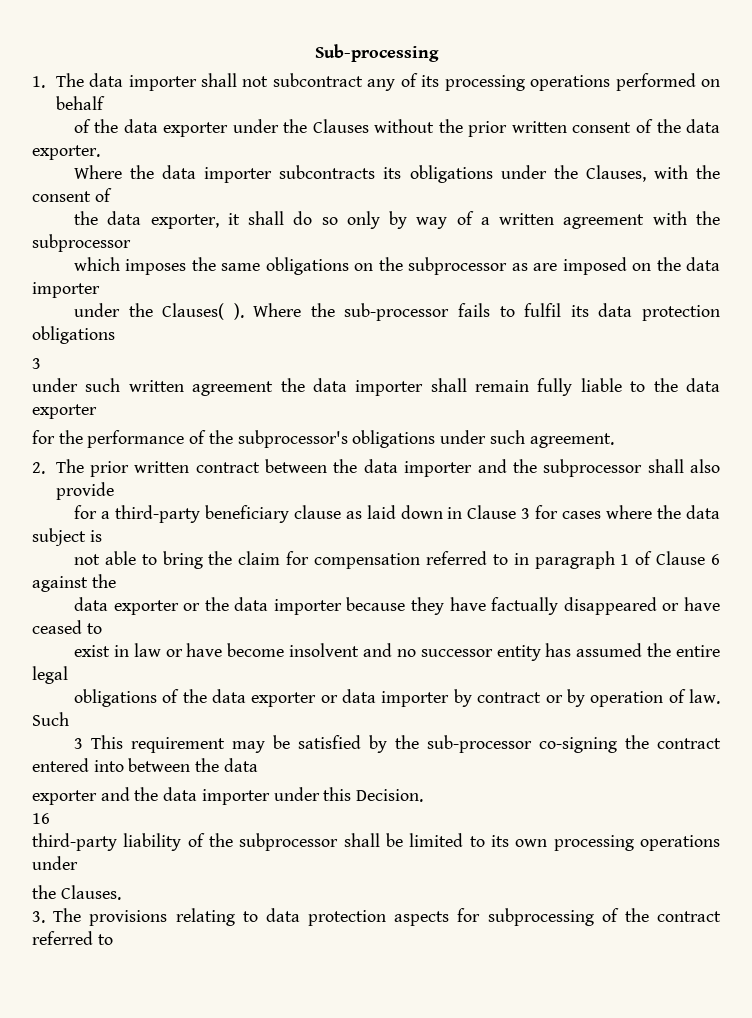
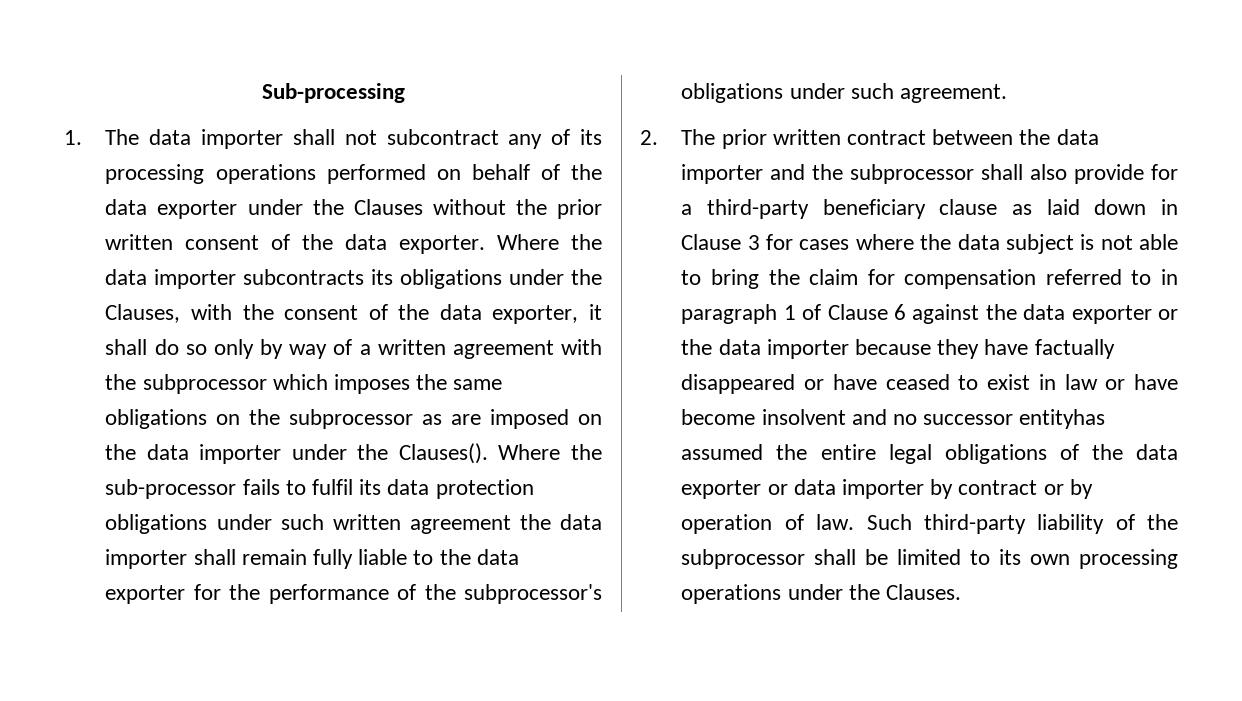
- 1. The data importer shall not subcontract any of its processing operations performed on behalf
- of the data exporter under the Clauses without the prior written consent of the data exporter.
- Where the data importer subcontracts its obligations under the Clauses, with the consent of
- the data exporter, it shall do so only by way of a written agreement with the subprocessor
- which imposes the same obligations on the subprocessor as are imposed on the data importer
- under the Clauses( ).
+ 1. The data importer shall not subcontract any of its processing operations performed on behalf of the data exporter under the Clauses without the prior written consent of the data exporter. Where the data importer subcontracts its obligations under the Clauses, with the consent of the data exporter, it shall do so only by way of a written agreement with the subprocessor which imposes the same obligations on the subprocessor as are imposed on the data importer under the Clauses().
- Where the sub-processor fails to fulfil its data protection obligations
- 3
- under such written agreement the data importer shall remain fully liable to the data exporter
- for the performance of the subprocessor's obligations under such agreement.
+ Where the sub-processor fails to fulfil its data protection obligations under such written agreement the data importer shall remain fully liable to the data exporter for the performance of the subprocessor's obligations under such agreement.
- 2. The prior written contract between the data importer and the subprocessor shall also provide
- for a third-party beneficiary clause as laid down in Clause 3 for cases where the data subject is
- not able to bring the claim for compensation referred to in paragraph 1 of Clause 6 against the
- data exporter or the data importer because they have factually disappeared or have ceased to
- exist in law or have become insolvent and no successor entity has assumed the entire legal
- obligations of the data exporter or data importer by contract or by operation of law.
+ 2. The prior written contract between the data importer and the subprocessor shall also provide for a third-party beneficiary clause as laid down in Clause 3 for cases where the data subject is not able to bring the claim for compensation referred to in paragraph 1 of Clause 6 against the data exporter or the data importer because they have factually disappeared or have ceased to exist in law or have become insolvent and no successor entityhas assumed the entire legal obligations of the data exporter or data importer by contract or by operation of law.
- Such
- 3 This requirement may be satisfied by the sub-processor co-signing the contract entered into between the data
- exporter and the data importer under this Decision.
- 16
- third-party liability of the subprocessor shall be limited to its own processing operations under
- the Clauses.
+ Such third-party liability of the subprocessor shall be limited to its own processing operations under the Clauses.
- 3. The provisions relating to data protection aspects for subprocessing of the contract referred to

